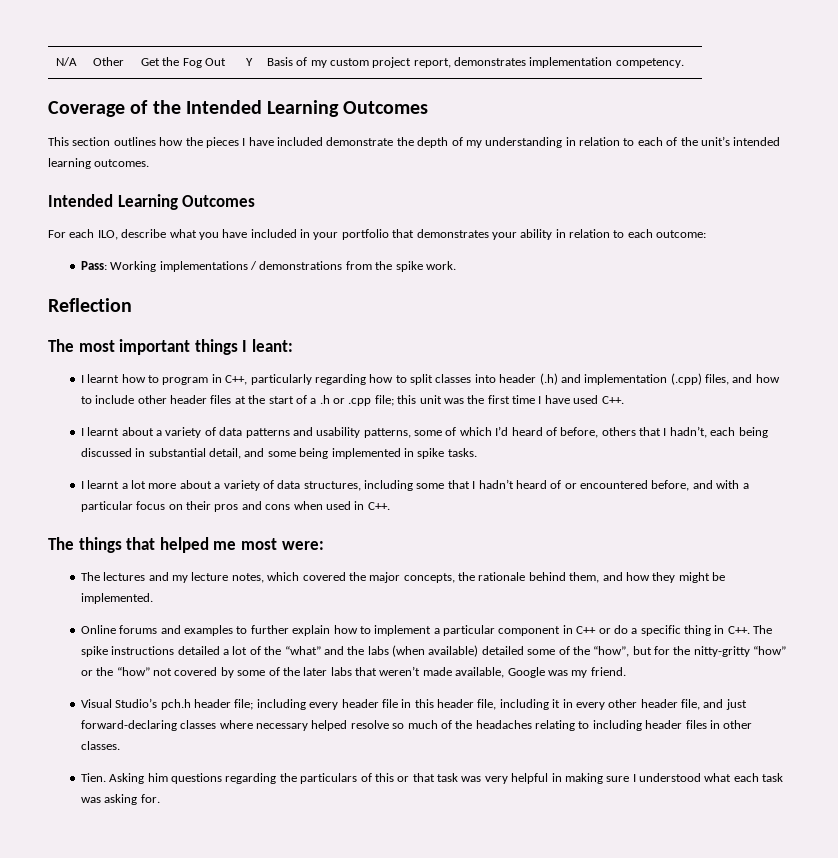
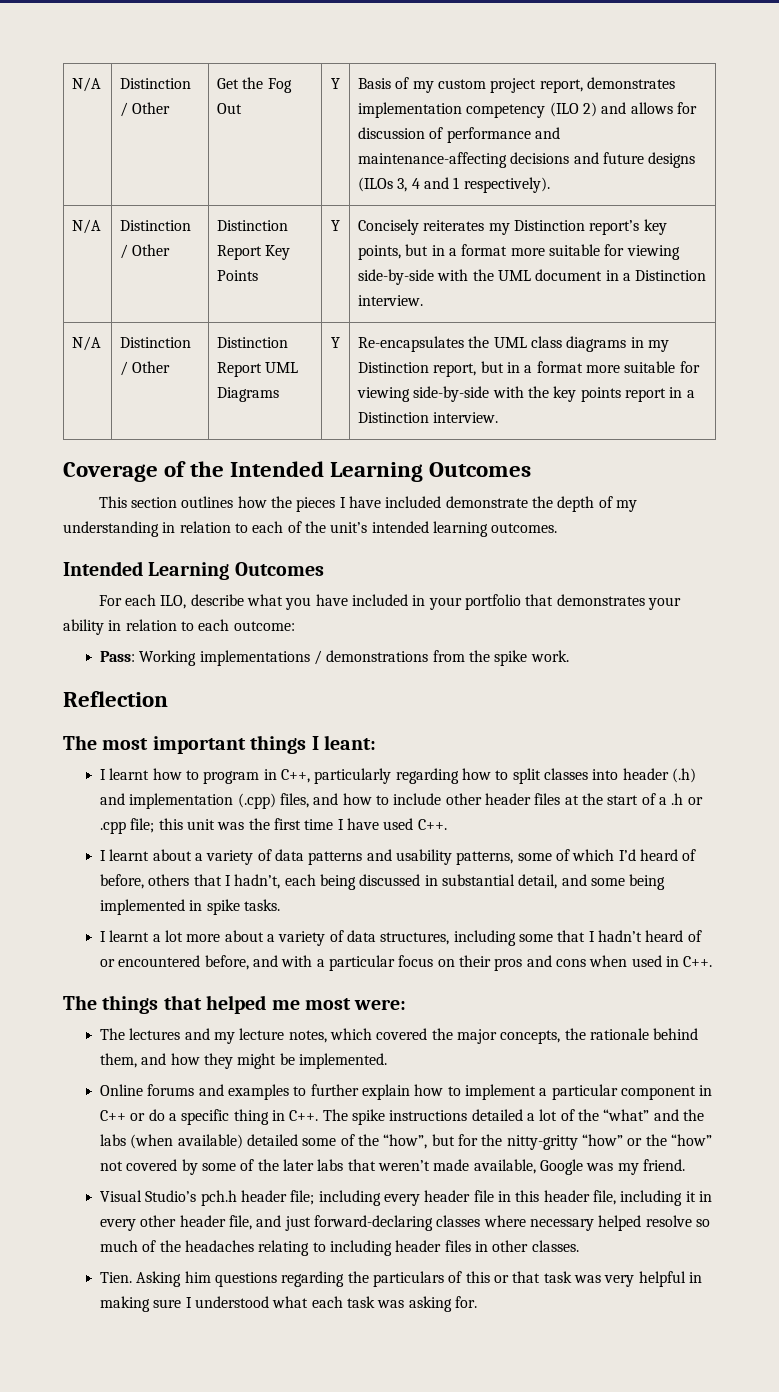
- N/A | Other | Get the Fog Out | Y | Basis of my custom project report, demonstrates implementation competency.
+ N/A | Distinction / Other | Get the Fog Out | Y | Basis of my custom project report, demonstrates implementation competency (ILO 2) and allows for discussion of performance and maintenance-affecting decisions and future designs (ILOs 3, 4 and 1 respectively).
+ N/A | Distinction / Other | Distinction Report Key Points | Y | Concisely reiterates my Distinction report’s key points, but in a format more suitable for viewing side-by-side with the UML document in a Distinction interview.
+ N/A | Distinction / Other | Distinction Report UML Diagrams | Y | Re-encapsulates the UML class diagrams in my Distinction report, but in a format more suitable for viewing side-by-side with the key points report in a Distinction interview.

